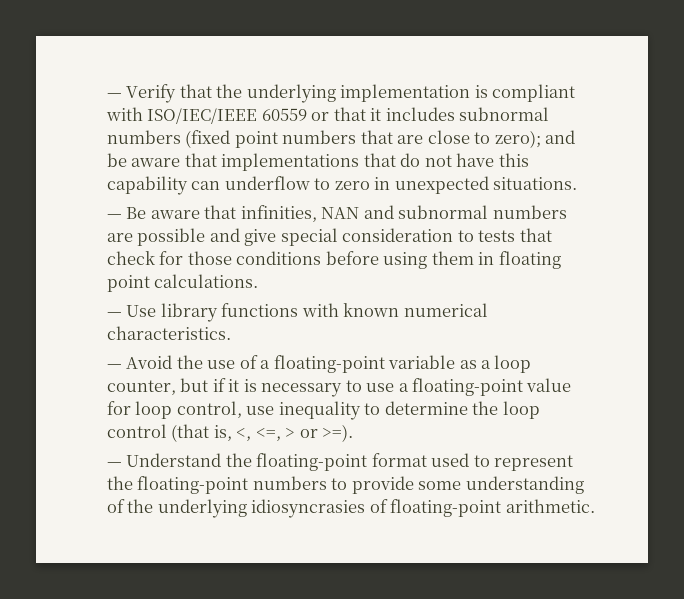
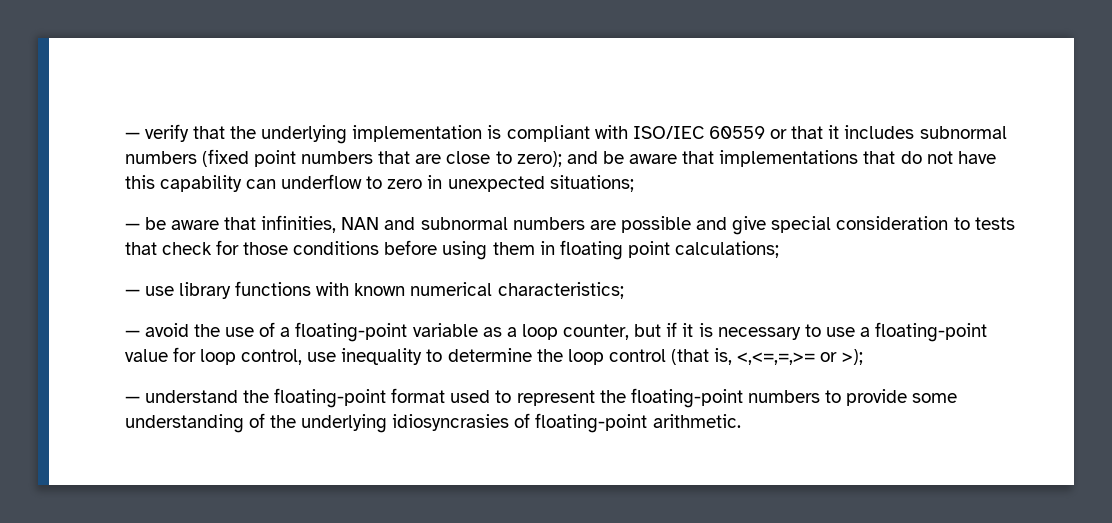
- — Verify that the underlying implementation is compliant with ISO/IEC/IEEE 60559 or that it includes subnormal numbers (fixed point numbers that are close to zero);
+ — verify that the underlying implementation is compliant with ISO/IEC 60559 or that it includes subnormal numbers (fixed point numbers that are close to zero);
- and be aware that implementations that do not have this capability can underflow to zero in unexpected situations.
- — Be aware that infinities, NAN and subnormal numbers are possible and give special consideration to tests that check for those conditions before using them in floating point calculations.
- — Use library functions with known numerical characteristics.
- — Avoid the use of a floating-point variable as a loop counter, but if it is necessary to use a floating-point value for loop control, use inequality to determine the loop control (that is, <, <=, > or >=).
- — Understand the floating-point format used to represent the floating-point numbers to provide some understanding of the underlying idiosyncrasies of floating-point arithmetic.
+ and be aware that implementations that do not have this capability can underflow to zero in unexpected situations;
+ — be aware that infinities, NAN and subnormal numbers are possible and give special consideration to tests that check for those conditions before using them in floating point calculations;
+ — use library functions with known numerical characteristics;
+ — avoid the use of a floating-point variable as a loop counter, but if it is necessary to use a floating-point value for loop control, use inequality to determine the loop control (that is, <,<=,=,>= or >);
+ — understand the floating-point format used to represent the floating-point numbers to provide some understanding of the underlying idiosyncrasies of floating-point arithmetic.

